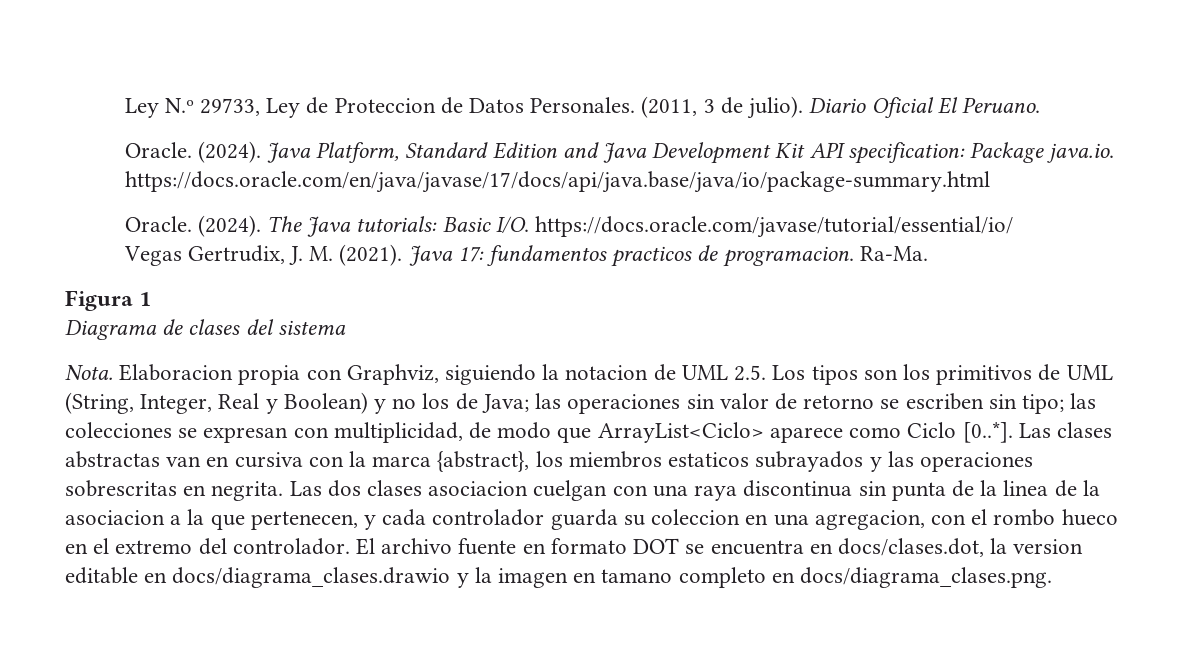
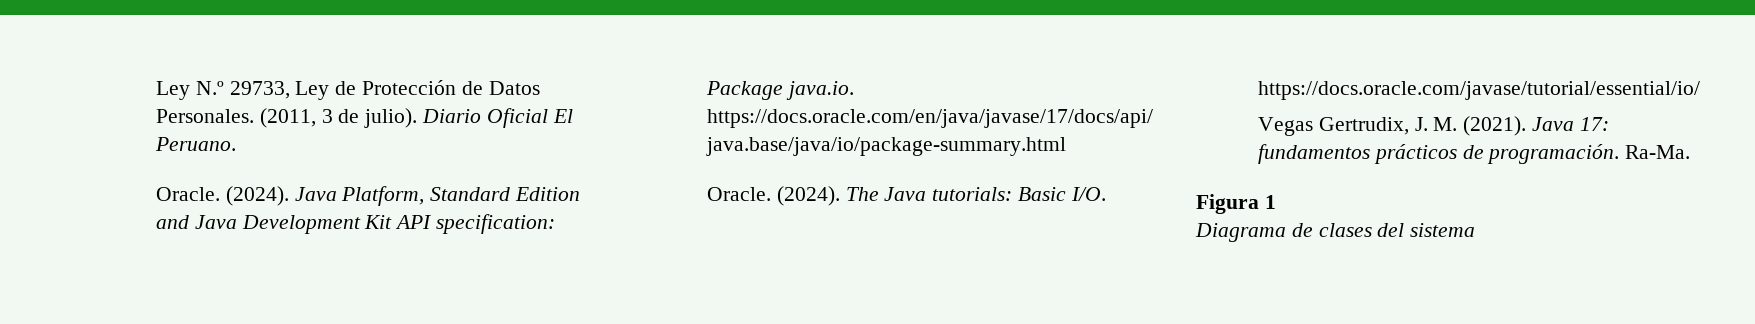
- Ley N.º 29733, Ley de Proteccion de Datos Personales.
+ Ley N.º 29733, Ley de Protección de Datos Personales.
- Java 17: fundamentos practicos de programacion.
+ Java 17: fundamentos prácticos de programación.
- Nota. Elaboracion propia con Graphviz, siguiendo la notacion de UML 2.5. Los tipos son los primitivos de UML (String, Integer, Real y Boolean) y no los de Java; las operaciones sin valor de retorno se escriben sin tipo; las colecciones se expresan con multiplicidad, de modo que ArrayList<Ciclo> aparece como Ciclo [0..*]. Las clases abstractas van en cursiva con la marca {abstract}, los miembros estaticos subrayados y las operaciones sobrescritas en negrita. Las dos clases asociacion cuelgan con una raya discontinua sin punta de la linea de la asociacion a la que pertenecen, y cada controlador guarda su coleccion en una agregacion, con el rombo hueco en el extremo del controlador. El archivo fuente en formato DOT se encuentra en docs/clases.dot, la version editable en docs/diagrama_clases.drawio y la imagen en tamano completo en docs/diagrama_clases.png.

